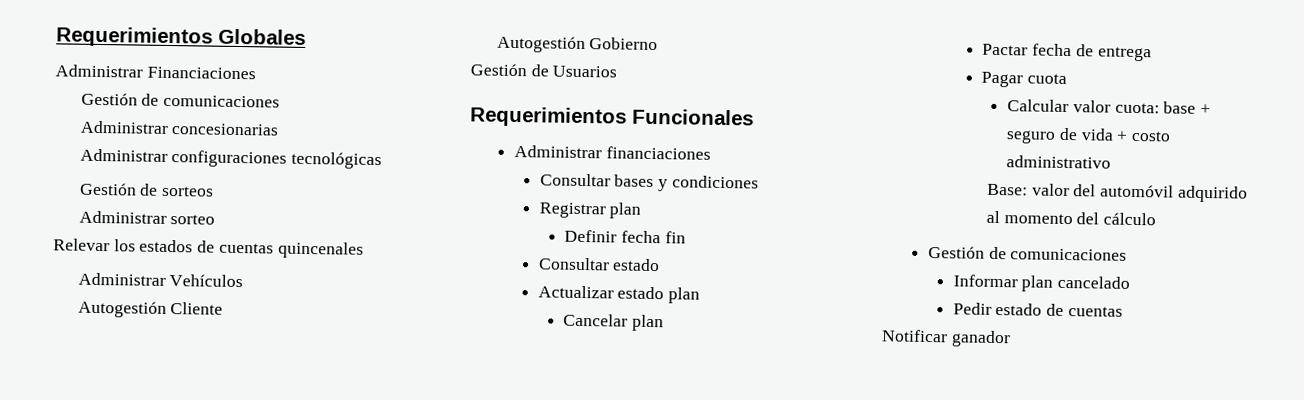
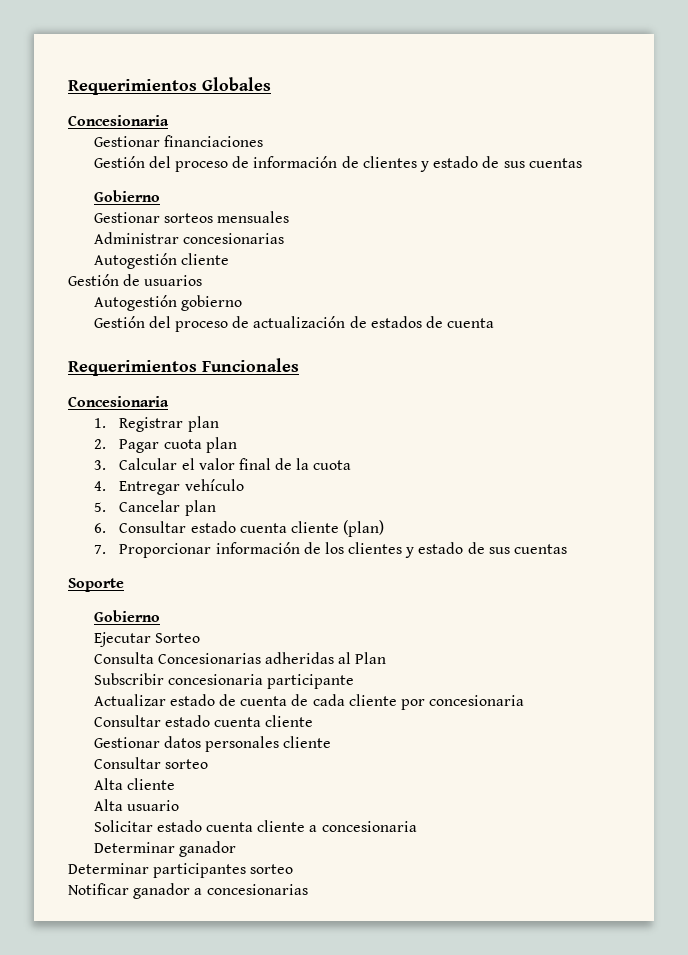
  Requerimientos Globales
- Administrar Financiaciones
- Gestión de comunicaciones
+ Concesionaria
+ Gestionar financiaciones
+ Gestión del proceso de información de clientes y estado de sus cuentas
+ Gobierno
+ Gestionar sorteos mensuales
- Administrar configuraciones tecnológicas
- Gestión de sorteos
- Administrar sorteo
- Relevar los estados de cuentas quincenales
- Administrar Vehículos
- Autogestión Cliente
- Autogestión Gobierno
- Gestión de Usuarios
+ Autogestión cliente
+ Gestión de usuarios
+ Autogestión gobierno
+ Gestión del proceso de actualización de estados de cuenta
  Requerimientos Funcionales
- Administrar financiaciones
- Consultar bases y condiciones
- Registrar plan
- Definir fecha fin
- Consultar estado
- Actualizar estado plan
- Cancelar plan
- Pactar fecha de entrega
- Pagar cuota
- Calcular valor cuota: base + seguro de vida + costo administrativo
- Base: valor del automóvil adquirido al momento del cálculo
- Gestión de comunicaciones
- Informar plan cancelado
- Pedir estado de cuentas
+ Concesionaria
+ 1. Registrar plan
+ 2. Pagar cuota plan
+ 3. Calcular el valor final de la cuota
+ 4. Entregar vehículo
+ 5. Cancelar plan
+ 6. Consultar estado cuenta cliente (plan)
+ 7. Proporcionar información de los clientes y estado de sus cuentas
+ Soporte
+ Gobierno
+ Ejecutar Sorteo
+ Consulta Concesionarias adheridas al Plan
+ Subscribir concesionaria participante
+ Actualizar estado de cuenta de cada cliente por concesionaria
+ Consultar estado cuenta cliente
+ Gestionar datos personales cliente
+ Consultar sorteo
+ Alta cliente
+ Alta usuario
+ Solicitar estado cuenta cliente a concesionaria
+ Determinar ganador
+ Determinar participantes sorteo
- Notificar ganador
+ Notificar ganador a concesionarias

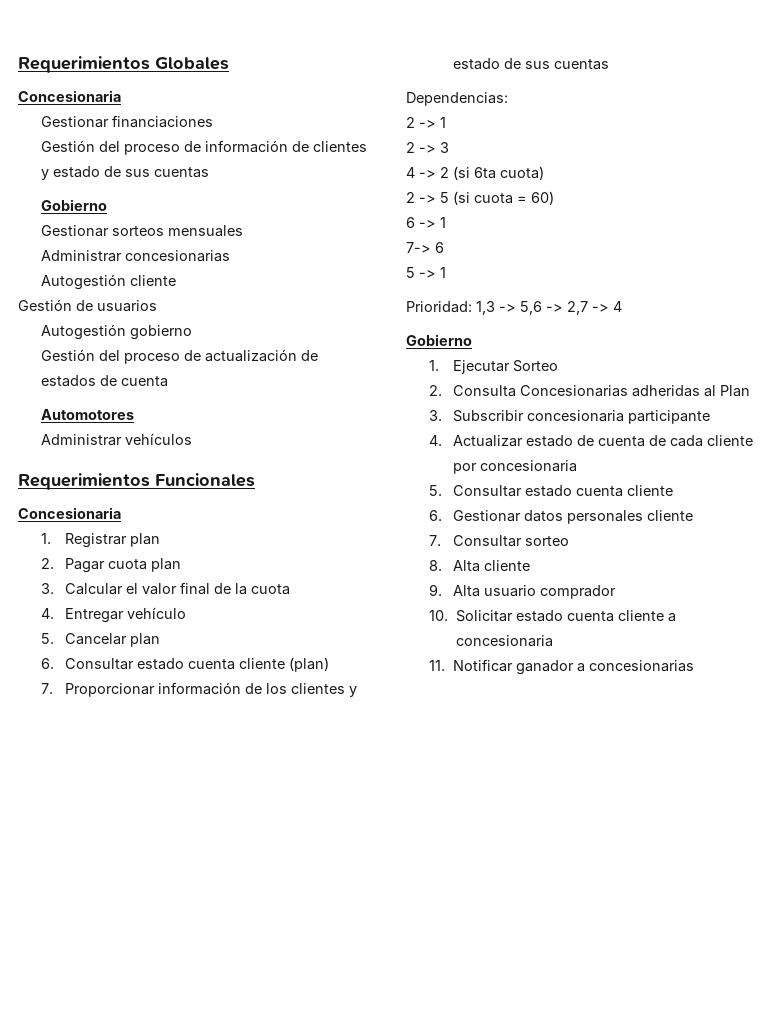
+ Automotores
+ Administrar vehículos
- Soporte
+ Dependencias:
+ 2 -> 1
+ 2 -> 3
+ 4 -> 2 (si 6ta cuota)
+ 2 -> 5 (si cuota = 60)
+ 6 -> 1
+ 7-> 6
+ 5 -> 1
+ Prioridad: 1,3 -> 5,6 -> 2,7 -> 4
  Gobierno
- Ejecutar Sorteo
+ 1. Ejecutar Sorteo
- Consulta Concesionarias adheridas al Plan
+ 2. Consulta Concesionarias adheridas al Plan
- Subscribir concesionaria participante
+ 3. Subscribir concesionaria participante
- Actualizar estado de cuenta de cada cliente por concesionaria
- Consultar estado cuenta cliente
+ 4. Actualizar estado de cuenta de cada cliente por concesionaria
+ 5. Consultar estado cuenta cliente
- Gestionar datos personales cliente
+ 6. Gestionar datos personales cliente
- Consultar sorteo
+ 7. Consultar sorteo
- Alta cliente
+ 8. Alta cliente
- Alta usuario
- Solicitar estado cuenta cliente a concesionaria
+ 9. Alta usuario comprador
+ 10. Solicitar estado cuenta cliente a concesionaria
- Determinar ganador
- Determinar participantes sorteo
- Notificar ganador a concesionarias
+ 11. Notificar ganador a concesionarias

